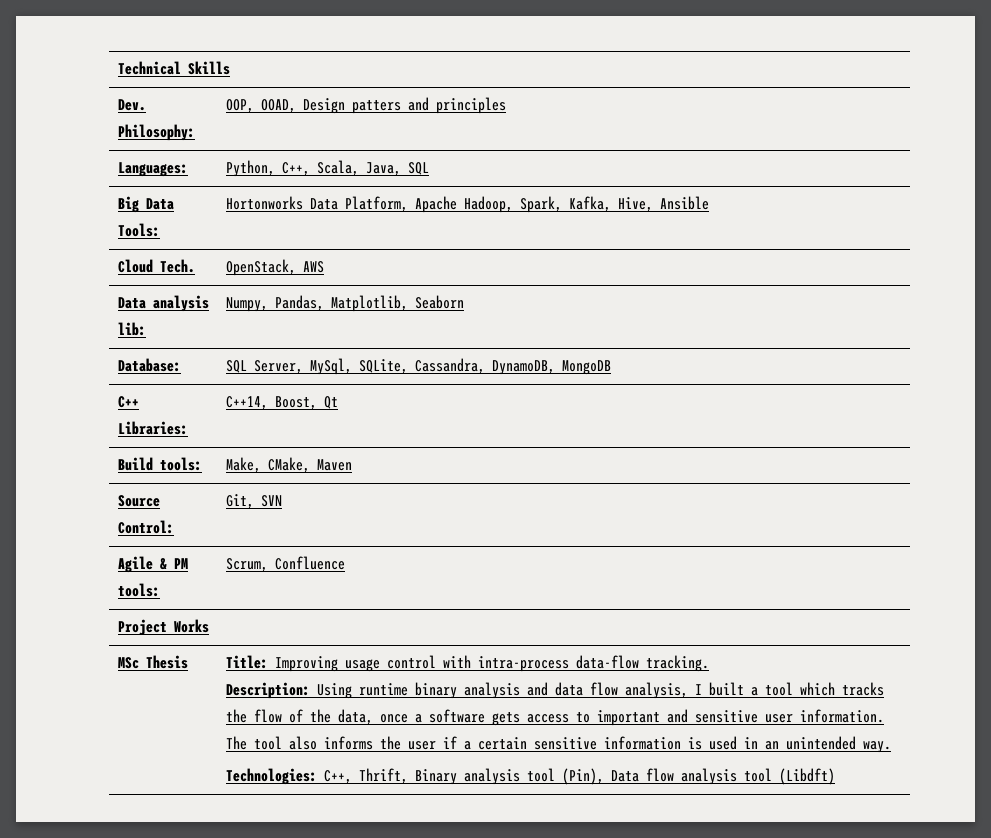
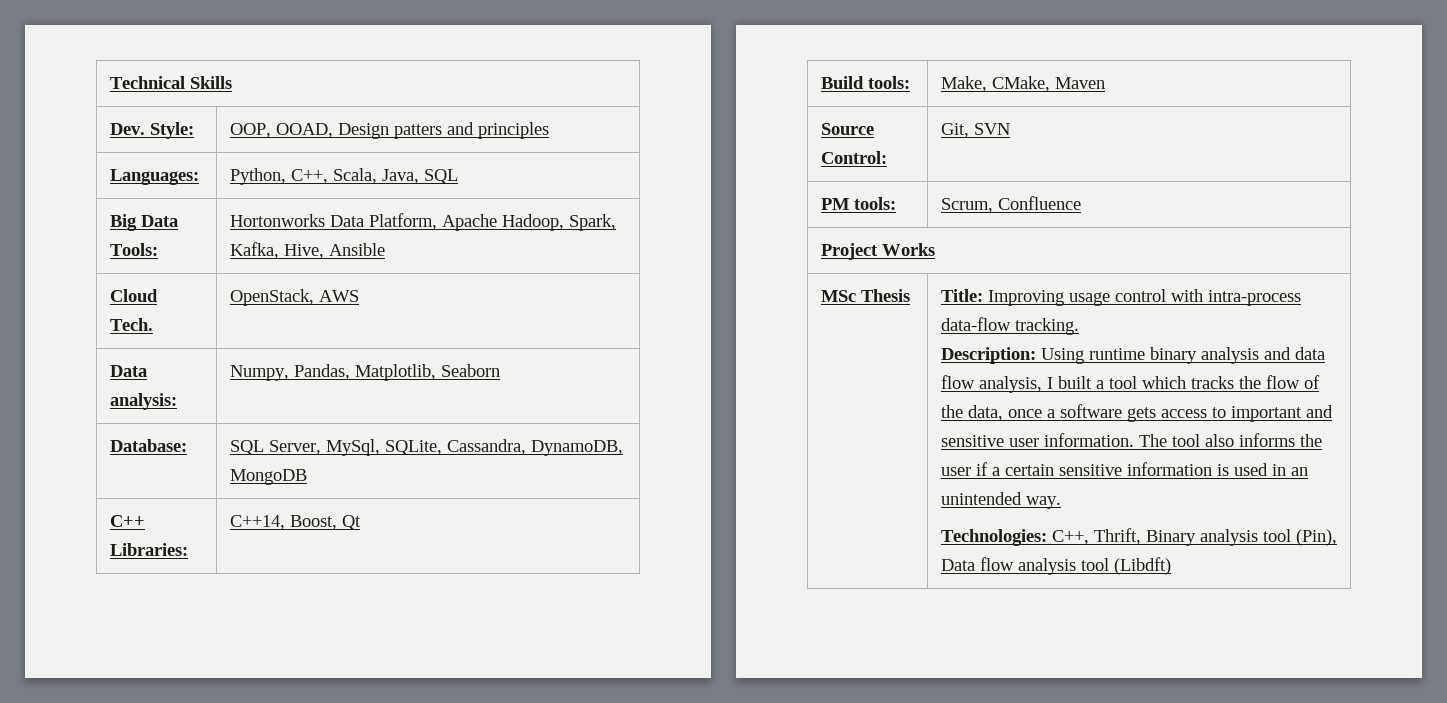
- Dev. Philosophy: | OOP, OOAD, Design patters and principles
+ Dev. Style: | OOP, OOAD, Design patters and principles
- Data analysis lib: | Numpy, Pandas, Matplotlib, Seaborn
+ Data analysis: | Numpy, Pandas, Matplotlib, Seaborn
- Agile & PM tools: | Scrum, Confluence
+ PM tools: | Scrum, Confluence

